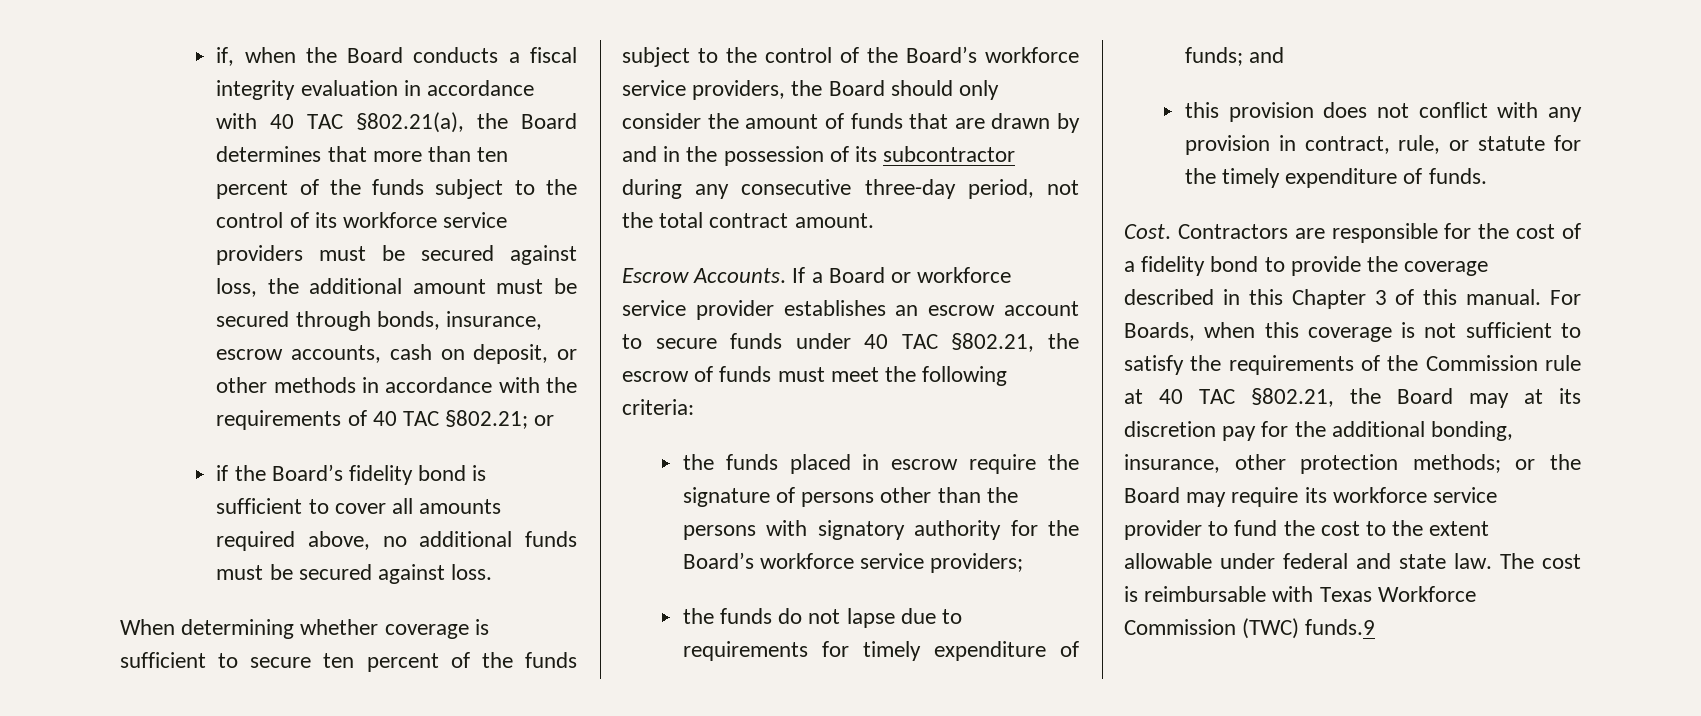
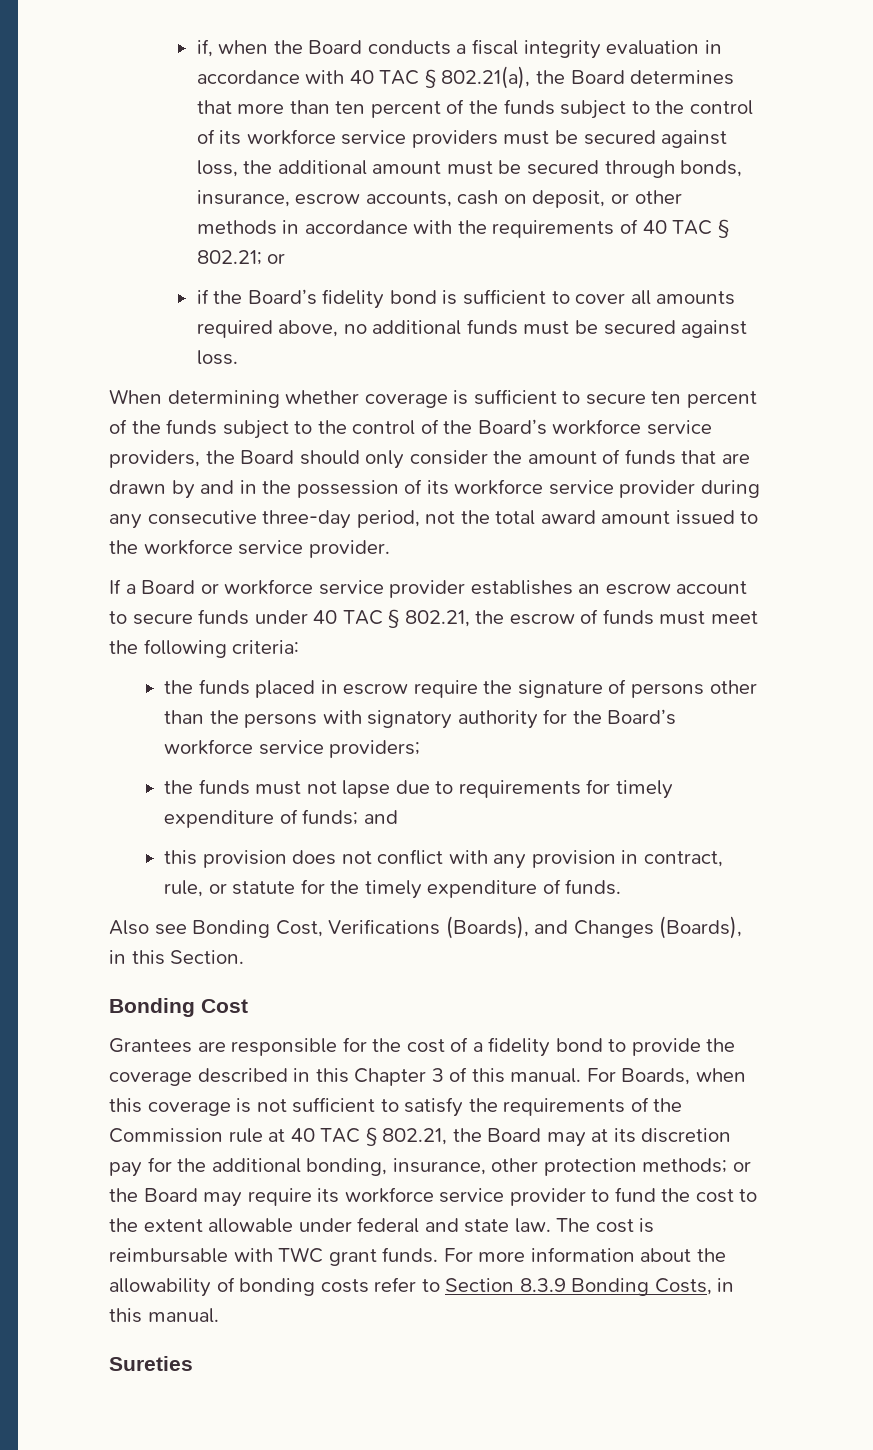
- if, when the Board conducts a fiscal integrity evaluation in accordance with 40 TAC §802.21(a), the Board determines that more than ten percent of the funds subject to the control of its workforce service providers must be secured against loss, the additional amount must be secured through bonds, insurance, escrow accounts, cash on deposit, or other methods in accordance with the requirements of 40 TAC §802.21;
+ if, when the Board conducts a fiscal integrity evaluation in accordance with 40 TAC § 802.21(a), the Board determines that more than ten percent of the funds subject to the control of its workforce service providers must be secured against loss, the additional amount must be secured through bonds, insurance, escrow accounts, cash on deposit, or other methods in accordance with the requirements of 40 TAC § 802.21;
- When determining whether coverage is sufficient to secure ten percent of the funds subject to the control of the Board’s workforce service providers, the Board should only consider the amount of funds that are drawn by and in the possession of its subcontractor during any consecutive three-day period, not the total contract amount.
- Escrow Accounts. If a Board or workforce service provider establishes an escrow account to secure funds under 40 TAC §802.21, the escrow of funds must meet the following criteria:
+ When determining whether coverage is sufficient to secure ten percent of the funds subject to the control of the Board’s workforce service providers, the Board should only consider the amount of funds that are drawn by and in the possession of its workforce service provider during any consecutive three-day period, not the total award amount issued to the workforce service provider.
+ If a Board or workforce service provider establishes an escrow account to secure funds under 40 TAC § 802.21, the escrow of funds must meet the following criteria:
- the funds do not lapse due to requirements for timely expenditure of funds; and
+ the funds must not lapse due to requirements for timely expenditure of funds; and
- Cost. Contractors are responsible for the cost of a fidelity bond to provide the coverage described in this Chapter 3 of this manual.
+ Also see Bonding Cost, Verifications (Boards), and Changes (Boards), in this Section.
+ Bonding Cost
+ Grantees are responsible for the cost of a fidelity bond to provide the coverage described in this Chapter 3 of this manual.
- For Boards, when this coverage is not sufficient to satisfy the requirements of the Commission rule at 40 TAC §802.21, the Board may at its discretion pay for the additional bonding, insurance, other protection methods; or the Board may require its workforce service provider to fund the cost to the extent allowable under federal and state law.
+ For Boards, when this coverage is not sufficient to satisfy the requirements of the Commission rule at 40 TAC § 802.21, the Board may at its discretion pay for the additional bonding, insurance, other protection methods; or the Board may require its workforce service provider to fund the cost to the extent allowable under federal and state law.
- The cost is reimbursable with Texas Workforce Commission (TWC) funds.9
+ The cost is reimbursable with TWC grant funds. For more information about the allowability of bonding costs refer to Section 8.3.9 Bonding Costs, in this manual.
+ Sureties

